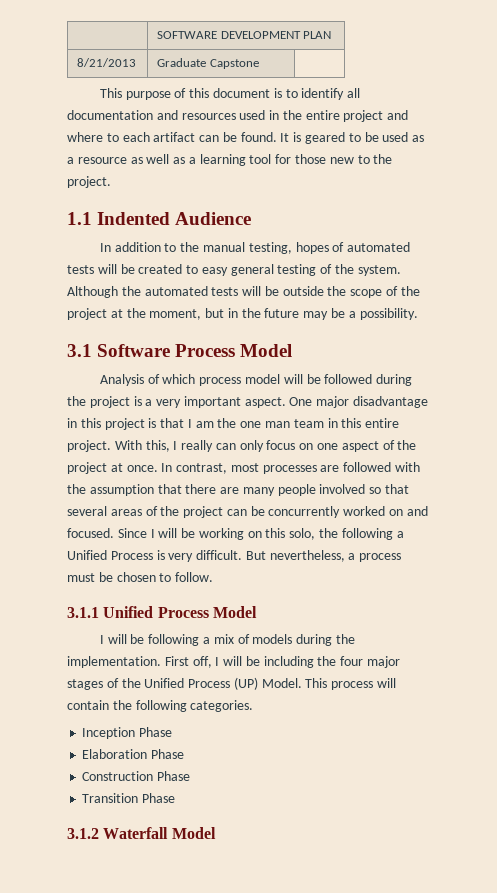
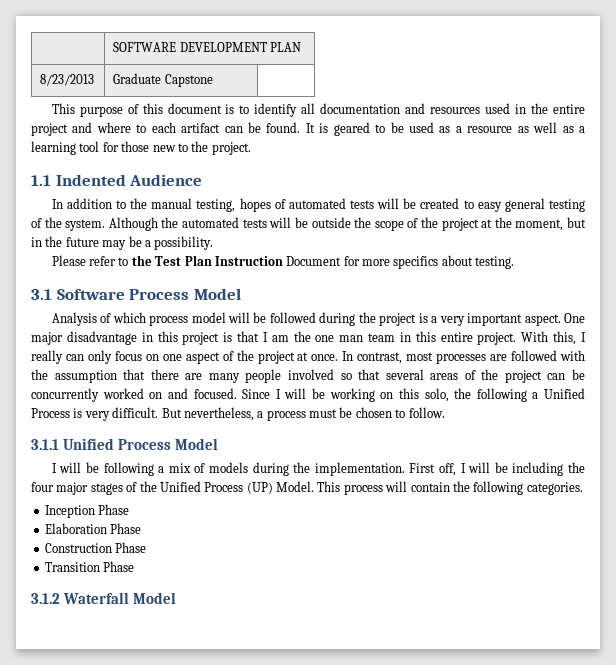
- 8/21/2013 | Graduate Capstone |
+ 8/23/2013 | Graduate Capstone |
+ Please refer to the Test Plan Instruction Document for more specifics about testing.

